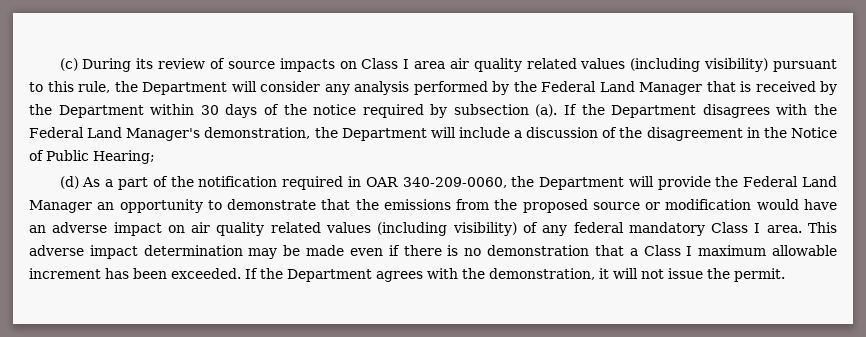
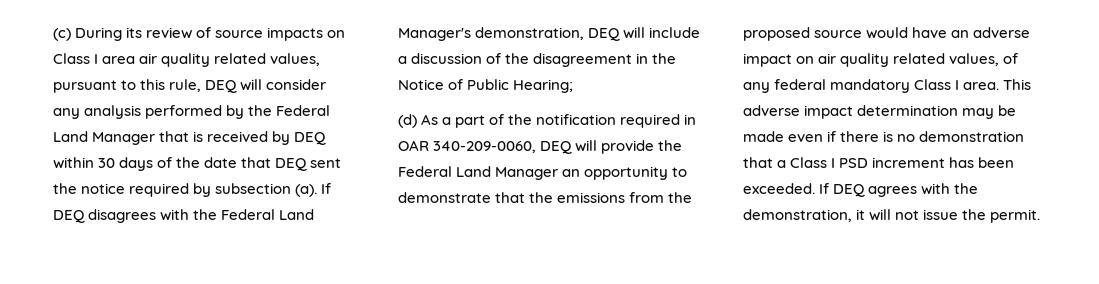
- (c) During its review of source impacts on Class I area air quality related values (including visibility) pursuant to this rule, the Department will consider any analysis performed by the Federal Land Manager that is received by the Department within 30 days of the notice required by subsection (a).
+ (c) During its review of source impacts on Class I area air quality related values, pursuant to this rule, DEQ will consider any analysis performed by the Federal Land Manager that is received by DEQ within 30 days of the date that DEQ sent the notice required by subsection (a).
- If the Department disagrees with the Federal Land Manager's demonstration, the Department will include a discussion of the disagreement in the Notice of Public Hearing;
+ If DEQ disagrees with the Federal Land Manager's demonstration, DEQ will include a discussion of the disagreement in the Notice of Public Hearing;
- (d) As a part of the notification required in OAR 340-209-0060, the Department will provide the Federal Land Manager an opportunity to demonstrate that the emissions from the proposed source or modification would have an adverse impact on air quality related values (including visibility) of any federal mandatory Class I area.
+ (d) As a part of the notification required in OAR 340-209-0060, DEQ will provide the Federal Land Manager an opportunity to demonstrate that the emissions from the proposed source would have an adverse impact on air quality related values, of any federal mandatory Class I area.
- This adverse impact determination may be made even if there is no demonstration that a Class I maximum allowable increment has been exceeded.
+ This adverse impact determination may be made even if there is no demonstration that a Class I PSD increment has been exceeded.
- If the Department agrees with the demonstration, it will not issue the permit.
+ If DEQ agrees with the demonstration, it will not issue the permit.

